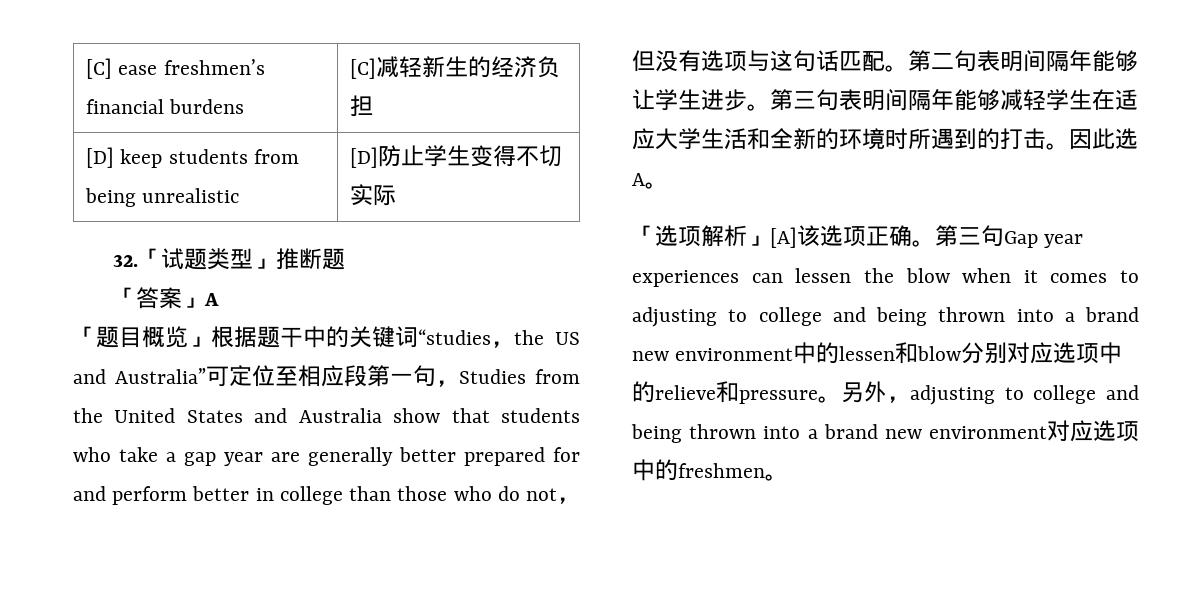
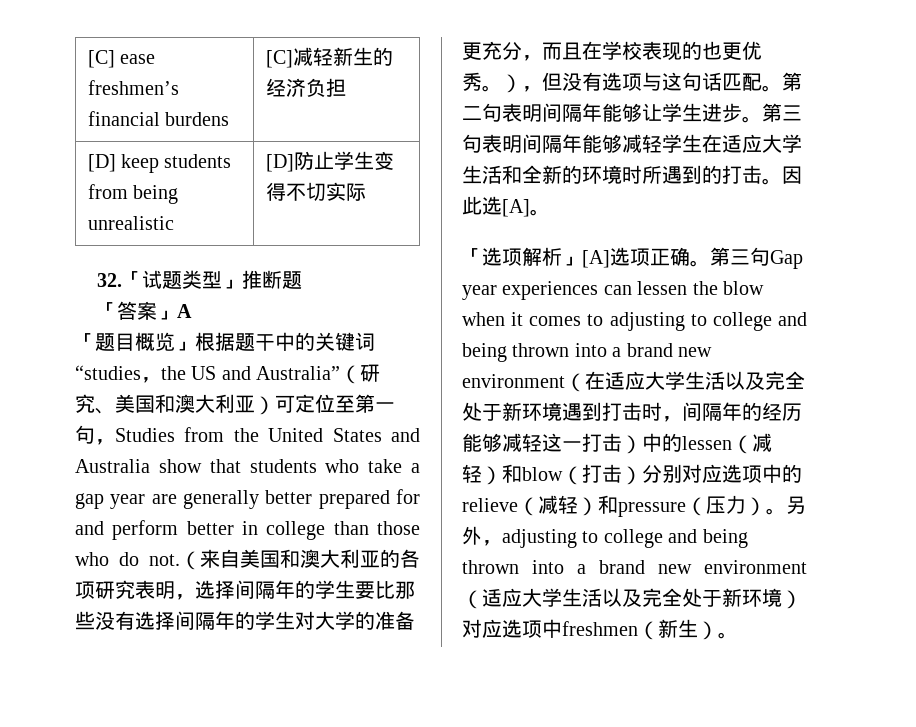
- 「题目概览」根据题干中的关键词“studies，the US and Australia”可定位至相应段第一句，Studies from the United States and Australia show that students who take a gap year are generally better prepared for and perform better in college than those who do not，但没有选项与这句话匹配。
+ 「题目概览」根据题干中的关键词“studies，the US and Australia”（研究、美国和澳大利亚）可定位至第一句，Studies from the United States and Australia show that students who take a gap year are generally better prepared for and perform better in college than those who do not.（来自美国和澳大利亚的各项研究表明，选择间隔年的学生要比那些没有选择间隔年的学生对大学的准备更充分，而且在学校表现的也更优秀。），但没有选项与这句话匹配。
- 因此选A。
+ 因此选[A]。
- 「选项解析」[A]该选项正确。
+ 「选项解析」[A]选项正确。
- 第三句Gap year experiences can lessen the blow when it comes to adjusting to college and being thrown into a brand new environment中的lessen和blow分别对应选项中的relieve和pressure。
+ 第三句Gap year experiences can lessen the blow when it comes to adjusting to college and being thrown into a brand new environment（在适应大学生活以及完全处于新环境遇到打击时，间隔年的经历能够减轻这一打击）中的lessen（减轻）和blow（打击）分别对应选项中的relieve（减轻）和pressure（压力）。
- 另外，adjusting to college and being thrown into a brand new environment对应选项中的freshmen。
+ 另外，adjusting to college and being thrown into a brand new environment（适应大学生活以及完全处于新环境）对应选项中freshmen（新生）。

